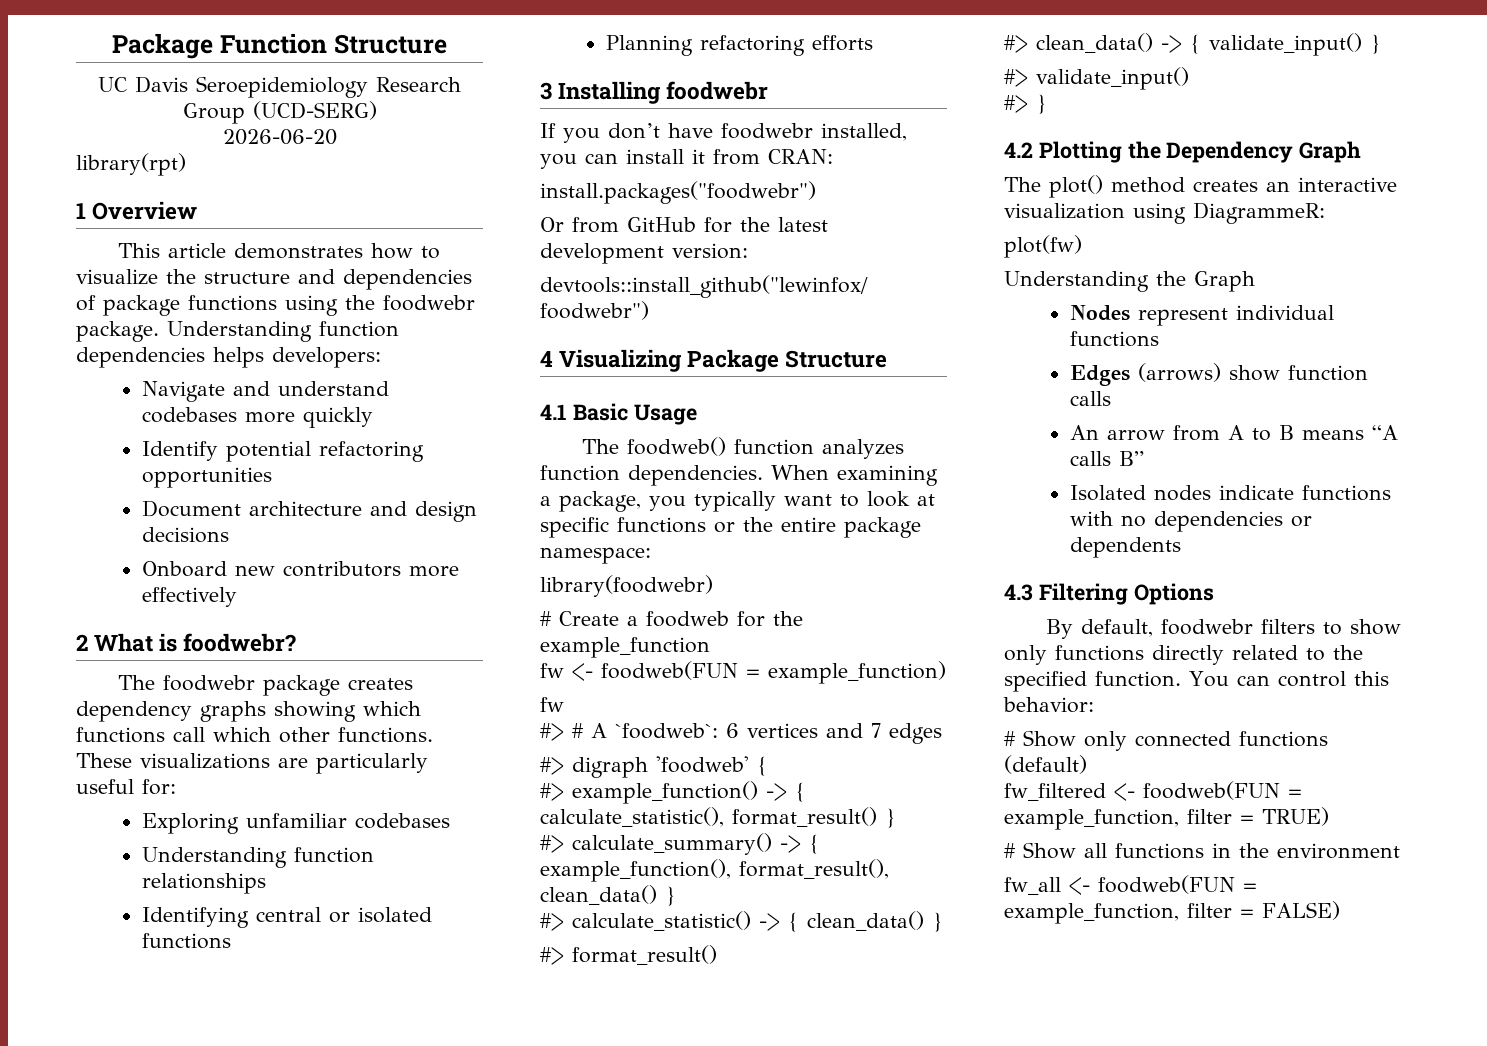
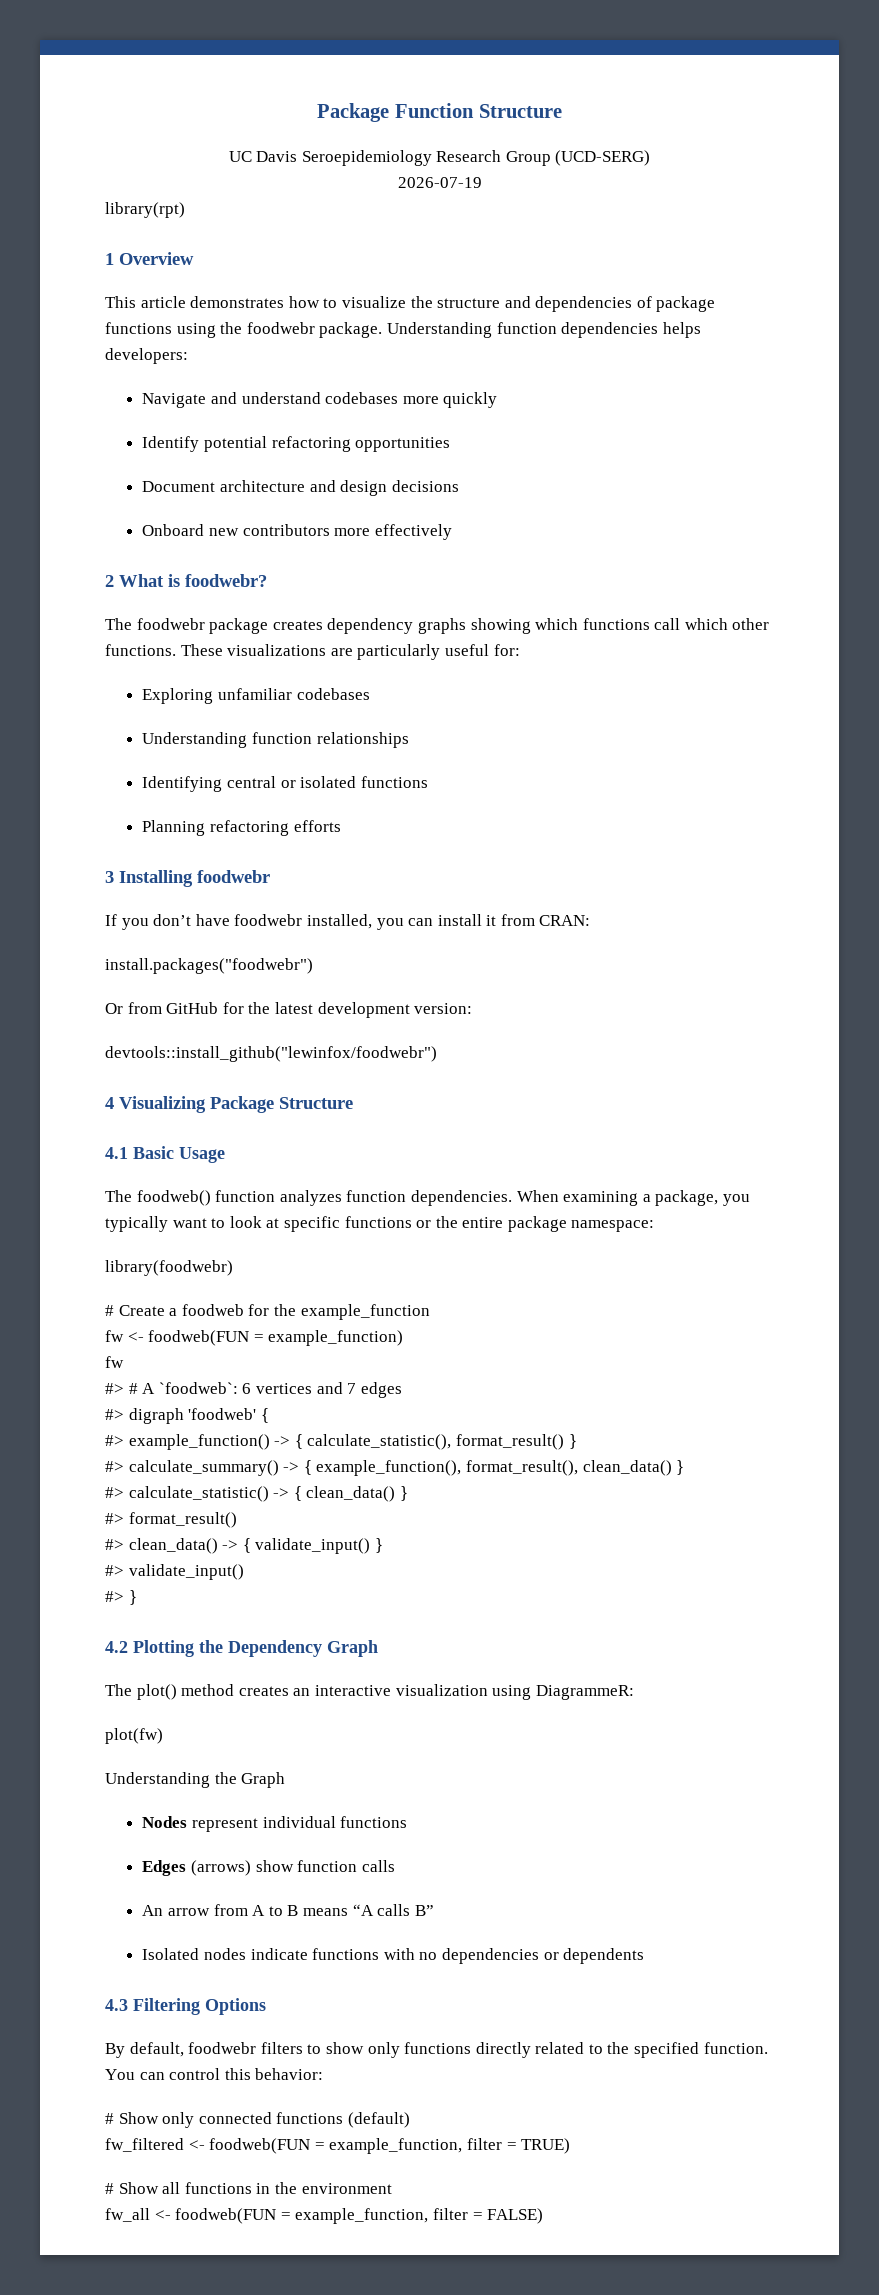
- 2026-06-20
+ 2026-07-19

